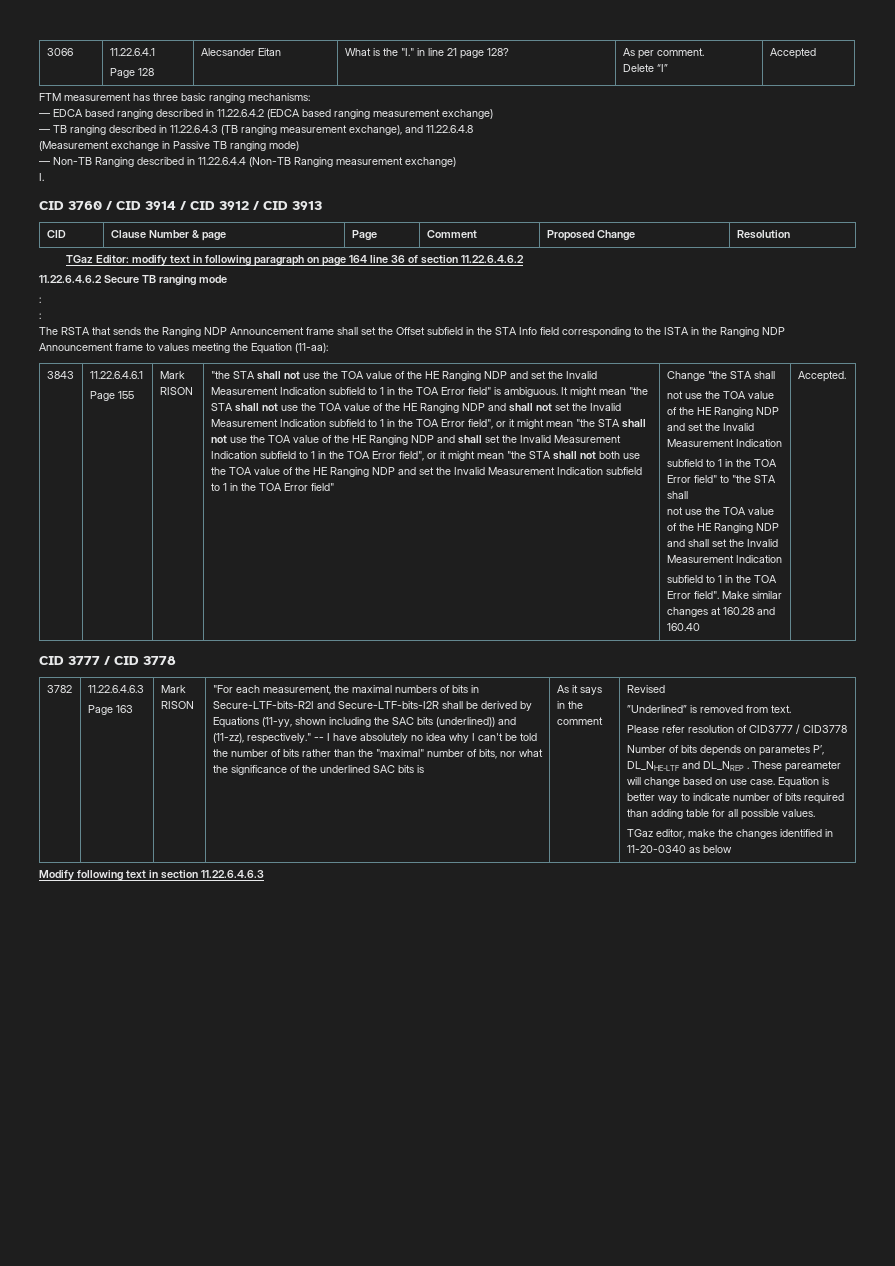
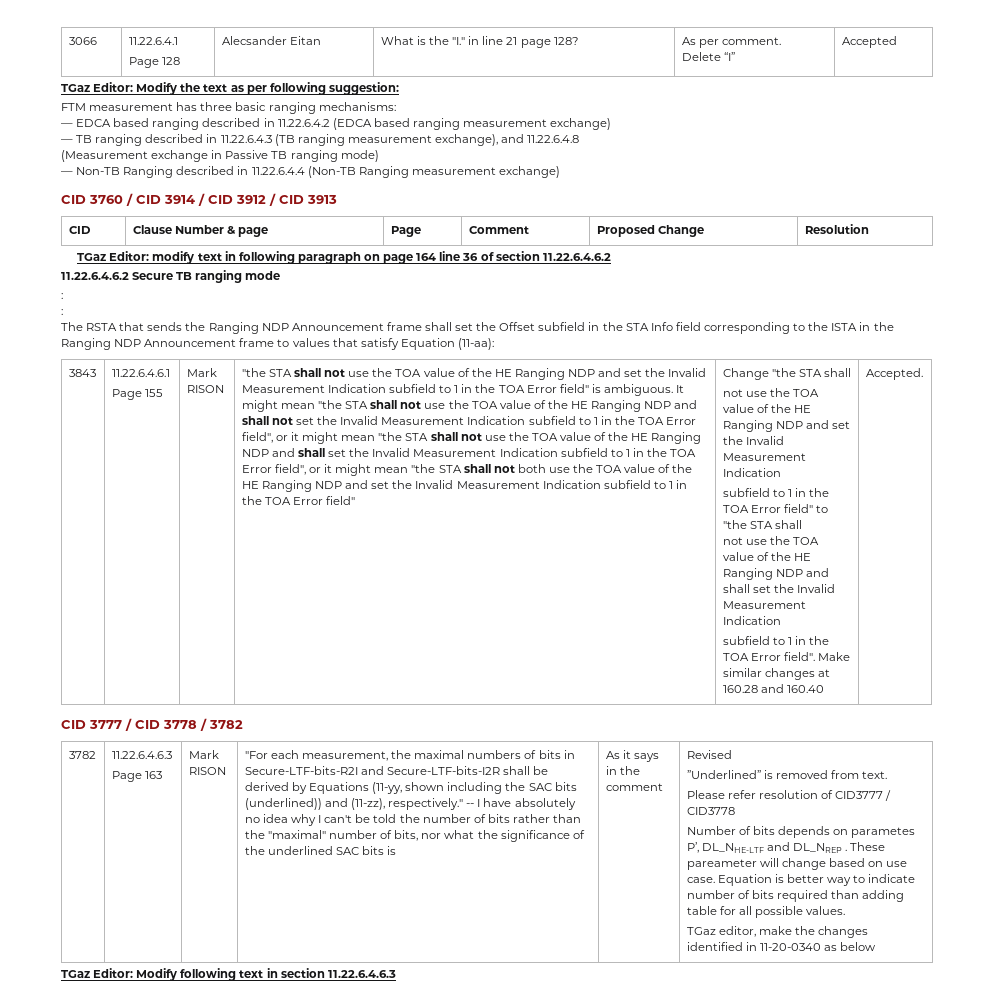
+ TGaz Editor: Modify the text as per following suggestion:
- I.
- The RSTA that sends the Ranging NDP Announcement frame shall set the Offset subfield in the STA Info field corresponding to the ISTA in the Ranging NDP Announcement frame to values meeting the Equation (11-aa):
+ The RSTA that sends the Ranging NDP Announcement frame shall set the Offset subfield in the STA Info field corresponding to the ISTA in the Ranging NDP Announcement frame to values that satisfy Equation (11-aa):
- CID 3777 / CID 3778
+ CID 3777 / CID 3778 / 3782
- Modify following text in section 11.22.6.4.6.3
+ TGaz Editor: Modify following text in section 11.22.6.4.6.3

